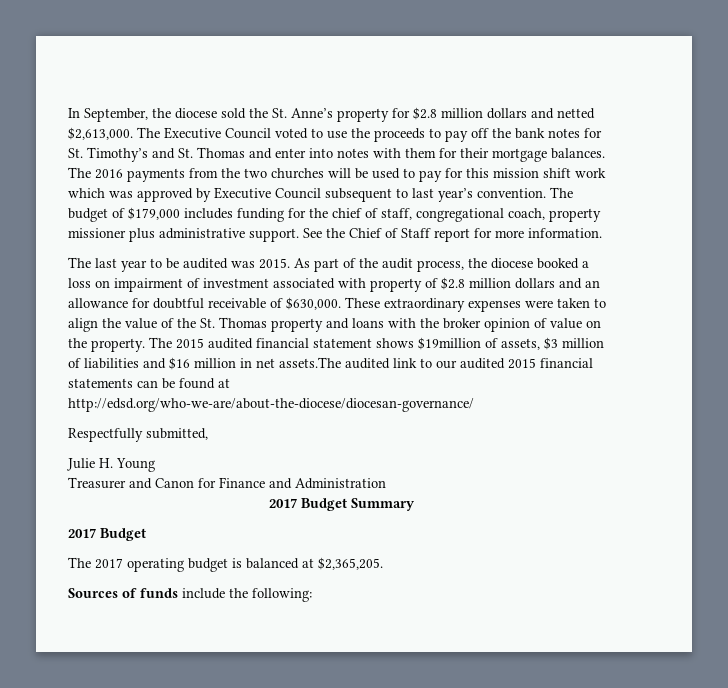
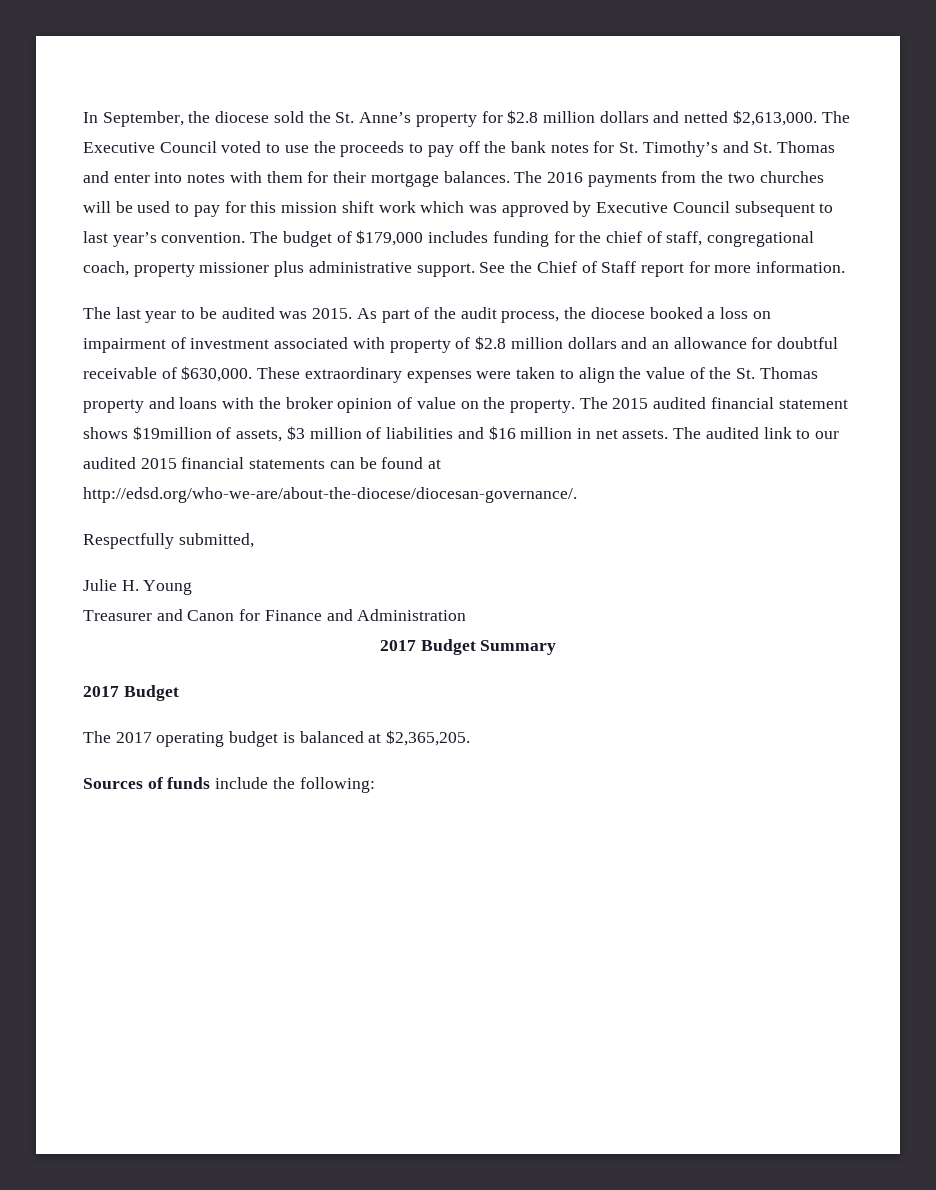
- The 2015 audited financial statement shows $19million of assets, $3 million of liabilities and $16 million in net assets.The audited link to our audited 2015 financial statements can be found at http://edsd.org/who-we-are/about-the-diocese/diocesan-governance/
+ The 2015 audited financial statement shows $19million of assets, $3 million of liabilities and $16 million in net assets. The audited link to our audited 2015 financial statements can be found at http://edsd.org/who-we-are/about-the-diocese/diocesan-governance/.

